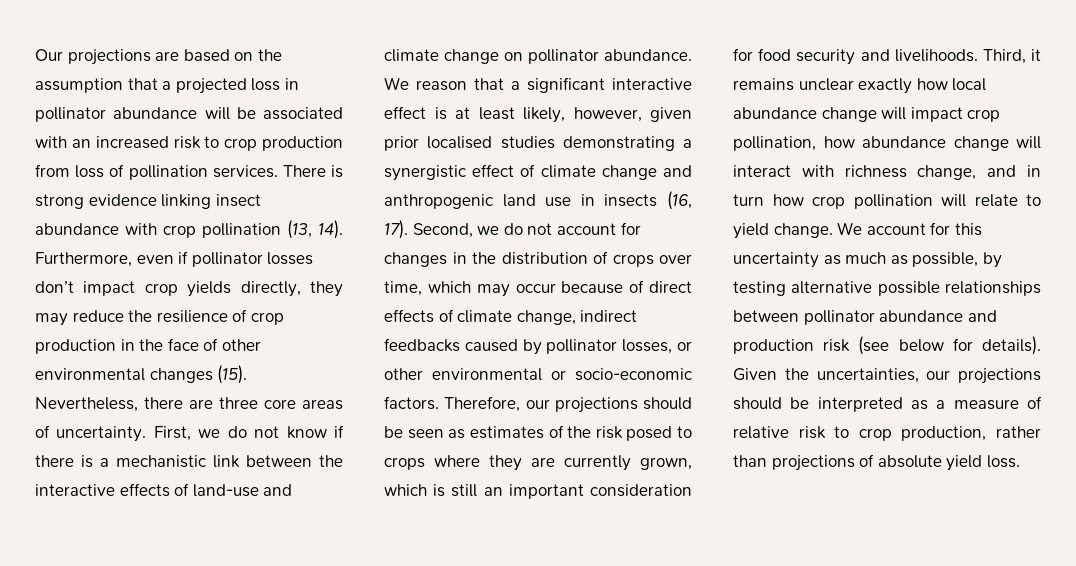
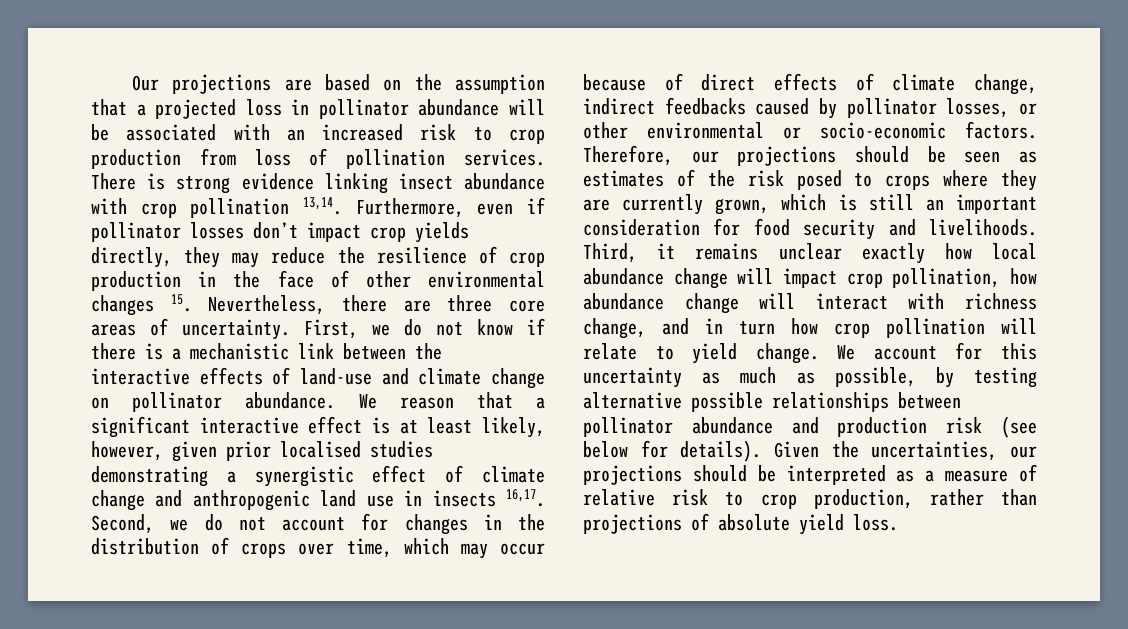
- There is strong evidence linking insect abundance with crop pollination (13, 14).
+ There is strong evidence linking insect abundance with crop pollination 13,14.
- Furthermore, even if pollinator losses don’t impact crop yields directly, they may reduce the resilience of crop production in the face of other environmental changes (15). Nevertheless, there are three core areas of uncertainty.
+ Furthermore, even if pollinator losses don’t impact crop yields directly, they may reduce the resilience of crop production in the face of other environmental changes 15. Nevertheless, there are three core areas of uncertainty.
- We reason that a significant interactive effect is at least likely, however, given prior localised studies demonstrating a synergistic effect of climate change and anthropogenic land use in insects (16, 17).
+ We reason that a significant interactive effect is at least likely, however, given prior localised studies demonstrating a synergistic effect of climate change and anthropogenic land use in insects 16,17.

